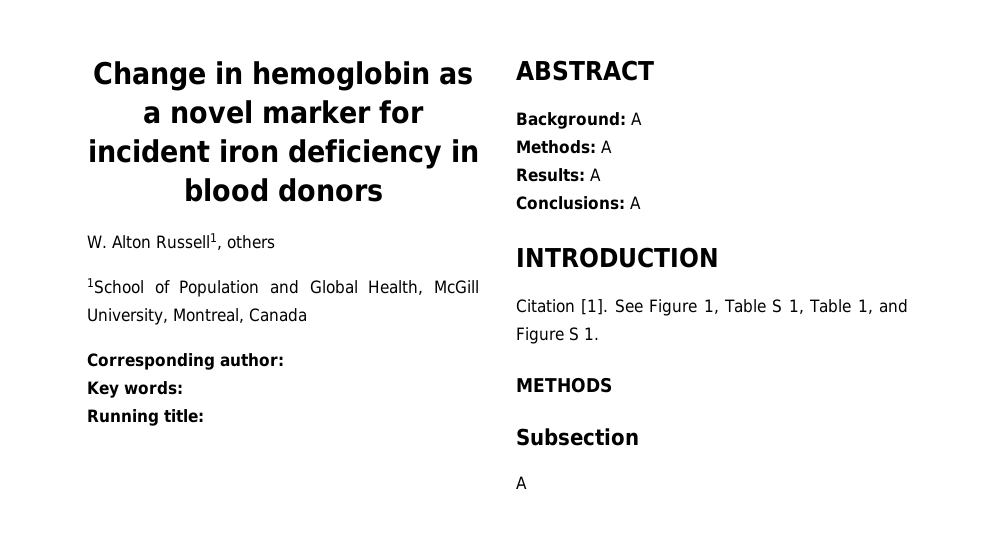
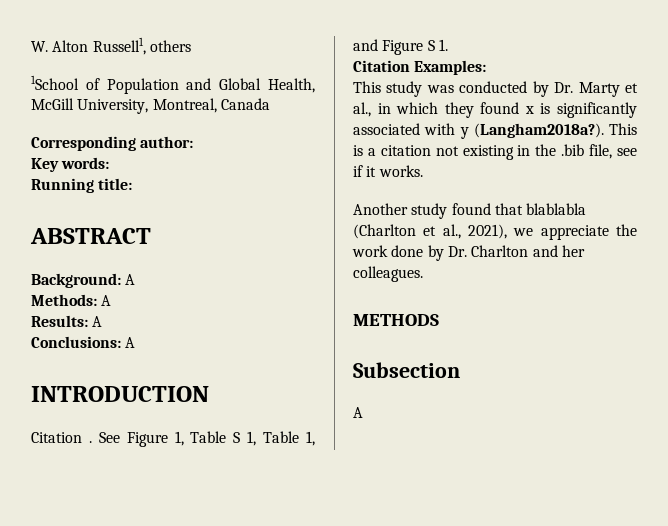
- Change in hemoglobin as a novel marker for incident iron deficiency in blood donors
- Citation [1].
+ Citation .
+ Citation Examples:
+ This study was conducted by Dr. Marty et al., in which they found x is significantly associated with y (Langham2018a?). This is a citation not existing in the .bib file, see if it works.
+ Another study found that blablabla (Charlton et al., 2021), we appreciate the work done by Dr. Charlton and her colleagues.

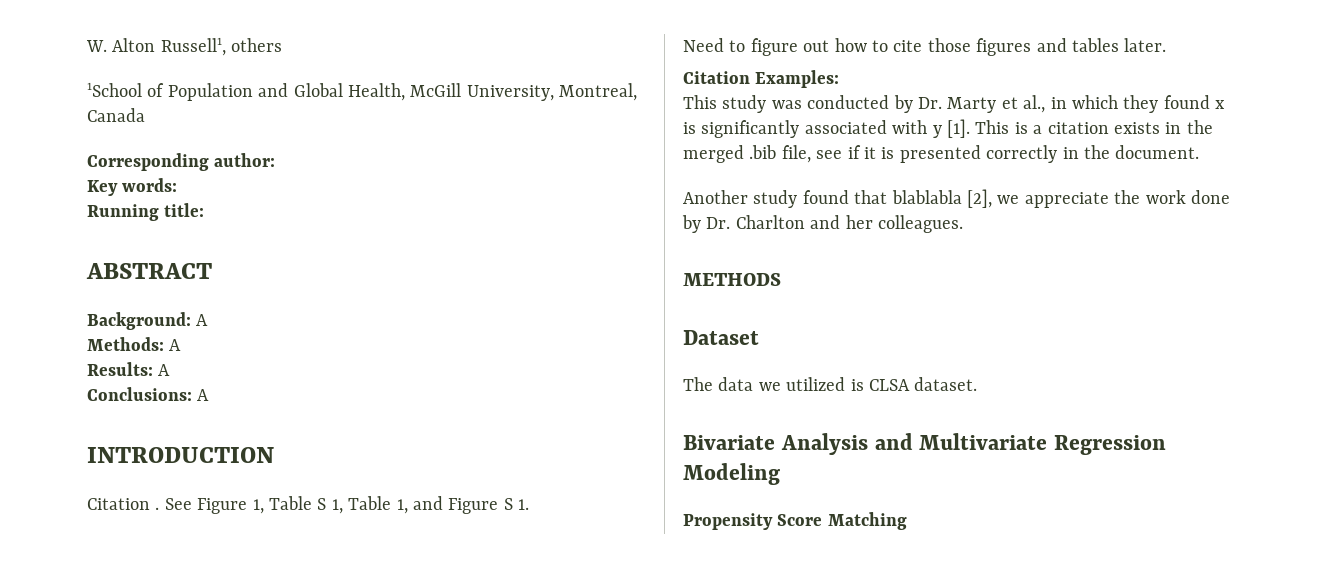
+ Need to figure out how to cite those figures and tables later.
- This study was conducted by Dr. Marty et al., in which they found x is significantly associated with y (Langham2018a?).
+ This study was conducted by Dr. Marty et al., in which they found x is significantly associated with y [1].
- This is a citation not existing in the .bib file, see if it works.
+ This is a citation exists in the merged .bib file, see if it is presented correctly in the document.
- Another study found that blablabla (Charlton et al., 2021), we appreciate the work done by Dr. Charlton and her colleagues.
+ Another study found that blablabla [2], we appreciate the work done by Dr. Charlton and her colleagues.
- Subsection
- A
+ Dataset
+ The data we utilized is CLSA dataset.
+ Bivariate Analysis and Multivariate Regression Modeling
+ Propensity Score Matching

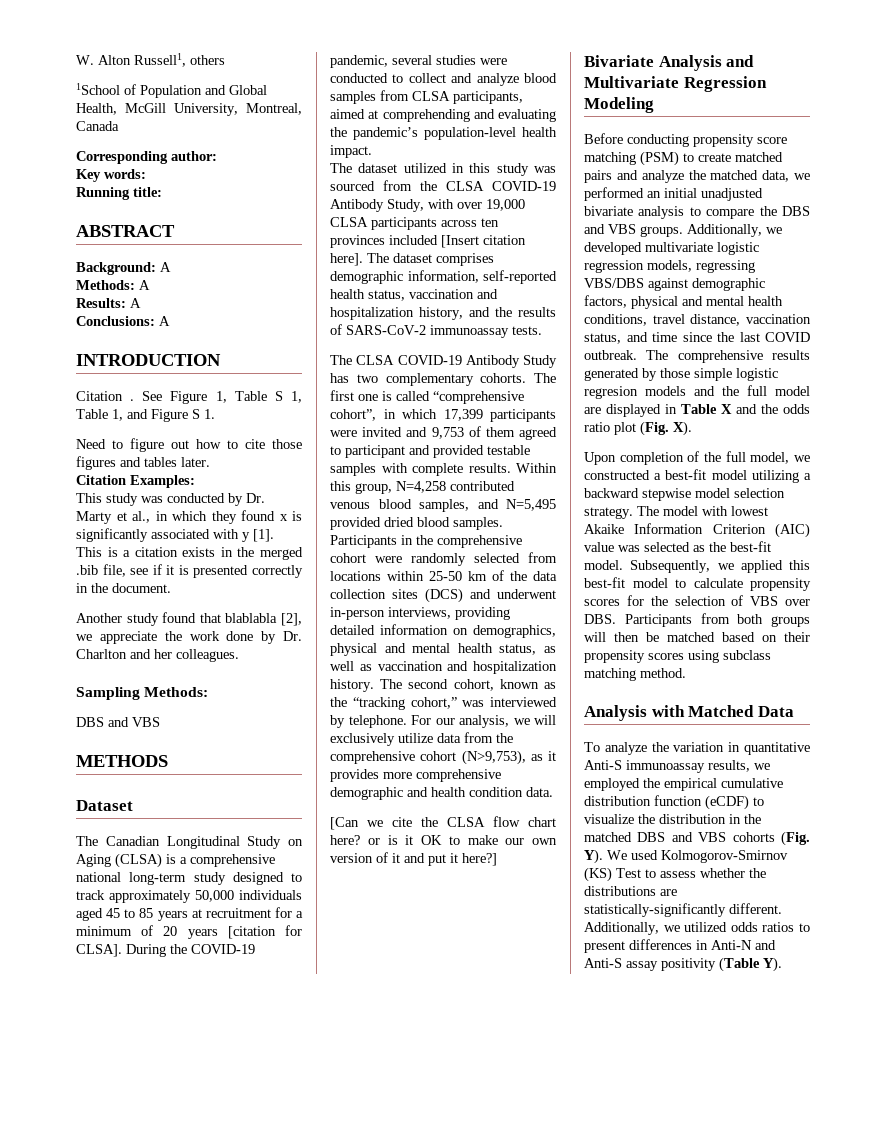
+ Sampling Methods:
+ DBS and VBS
  METHODS
  Dataset
- The data we utilized is CLSA dataset.
+ The Canadian Longitudinal Study on Aging (CLSA) is a comprehensive national long-term study designed to track approximately 50,000 individuals aged 45 to 85 years at recruitment for a minimum of 20 years [citation for CLSA]. During the COVID-19 pandemic, several studies were conducted to collect and analyze blood samples from CLSA participants, aimed at comprehending and evaluating the pandemic’s population-level health impact.
+ The dataset utilized in this study was sourced from the CLSA COVID-19 Antibody Study, with over 19,000 CLSA participants across ten provinces included [Insert citation here]. The dataset comprises demographic information, self-reported health status, vaccination and hospitalization history, and the results of SARS-CoV-2 immunoassay tests.
+ The CLSA COVID-19 Antibody Study has two complementary cohorts. The first one is called “comprehensive cohort”, in which 17,399 participants were invited and 9,753 of them agreed to participant and provided testable samples with complete results. Within this group, N=4,258 contributed venous blood samples, and N=5,495 provided dried blood samples. Participants in the comprehensive cohort were randomly selected from locations within 25-50 km of the data collection sites (DCS) and underwent in-person interviews, providing detailed information on demographics, physical and mental health status, as well as vaccination and hospitalization history. The second cohort, known as the “tracking cohort,” was interviewed by telephone. For our analysis, we will exclusively utilize data from the comprehensive cohort (N>9,753), as it provides more comprehensive demographic and health condition data.
+ [Can we cite the CLSA flow chart here? or is it OK to make our own version of it and put it here?]
- Propensity Score Matching
+ Before conducting propensity score matching (PSM) to create matched pairs and analyze the matched data, we performed an initial unadjusted bivariate analysis to compare the DBS and VBS groups. Additionally, we developed multivariate logistic regression models, regressing VBS/DBS against demographic factors, physical and mental health conditions, travel distance, vaccination status, and time since the last COVID outbreak. The comprehensive results generated by those simple logistic regresion models and the full model are displayed in Table X and the odds ratio plot (Fig. X).
+ Upon completion of the full model, we constructed a best-fit model utilizing a backward stepwise model selection strategy. The model with lowest Akaike Information Criterion (AIC) value was selected as the best-fit model. Subsequently, we applied this best-fit model to calculate propensity scores for the selection of VBS over DBS. Participants from both groups will then be matched based on their propensity scores using subclass matching method.
+ Analysis with Matched Data
+ To analyze the variation in quantitative Anti-S immunoassay results, we employed the empirical cumulative distribution function (eCDF) to visualize the distribution in the matched DBS and VBS cohorts (Fig. Y). We used Kolmogorov-Smirnov (KS) Test to assess whether the distributions are statistically-significantly different. Additionally, we utilized odds ratios to present differences in Anti-N and Anti-S assay positivity (Table Y).

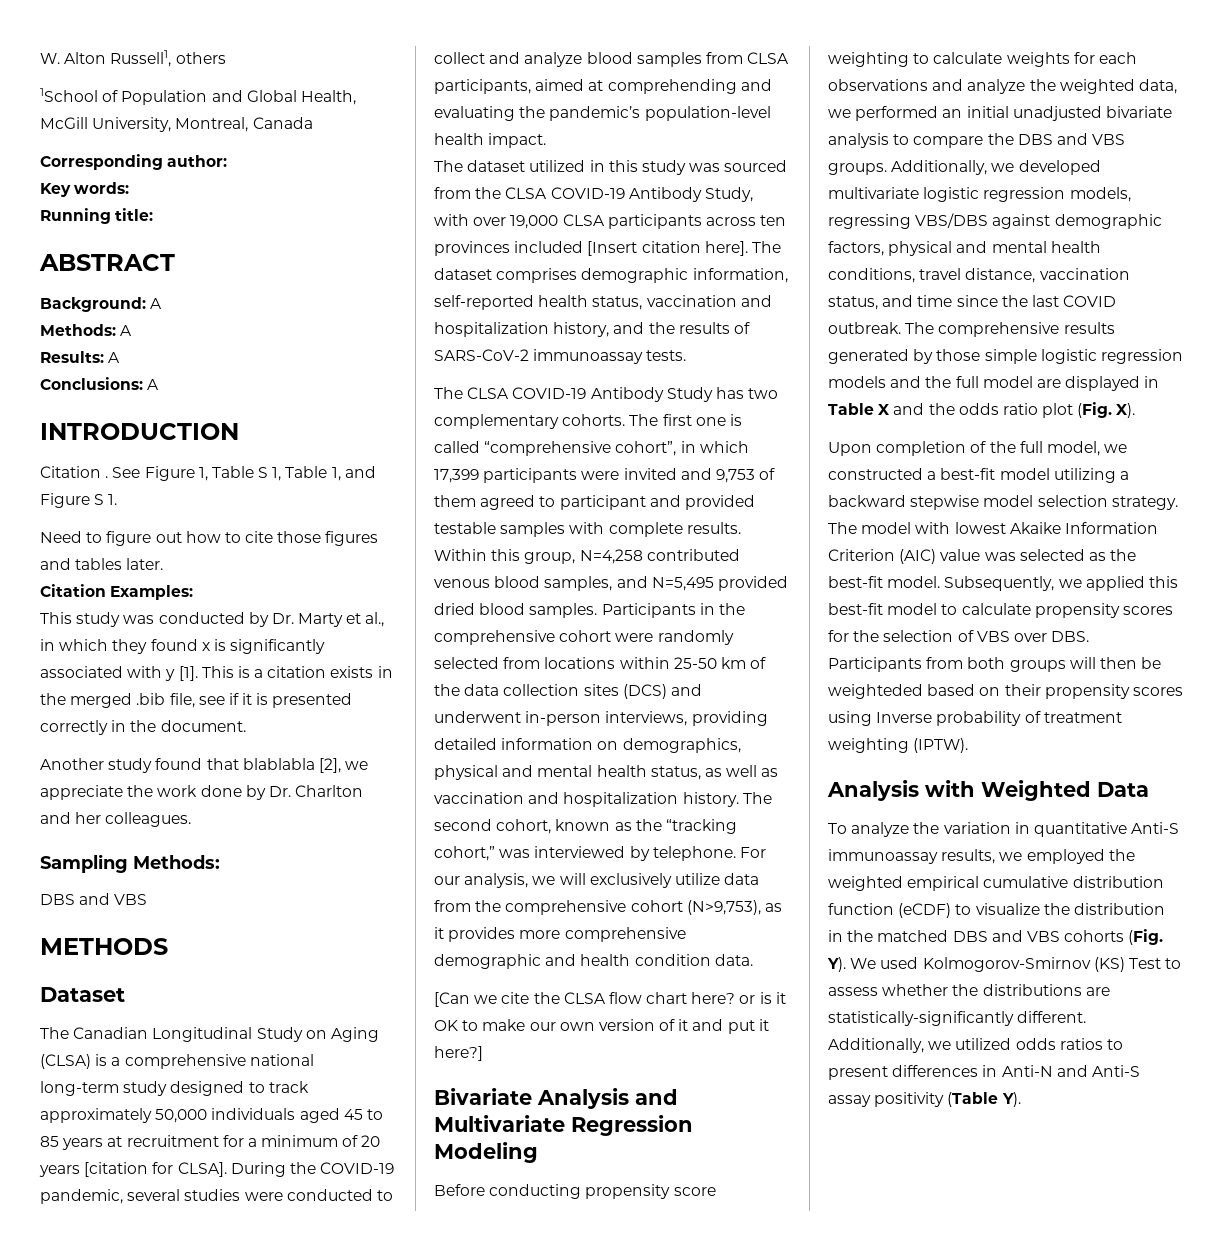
- Before conducting propensity score matching (PSM) to create matched pairs and analyze the matched data, we performed an initial unadjusted bivariate analysis to compare the DBS and VBS groups.
+ Before conducting propensity score weighting to calculate weights for each observations and analyze the weighted data, we performed an initial unadjusted bivariate analysis to compare the DBS and VBS groups.
- The comprehensive results generated by those simple logistic regresion models and the full model are displayed in Table X and the odds ratio plot (Fig. X).
+ The comprehensive results generated by those simple logistic regression models and the full model are displayed in Table X and the odds ratio plot (Fig. X).
- Subsequently, we applied this best-fit model to calculate propensity scores for the selection of VBS over DBS. Participants from both groups will then be matched based on their propensity scores using subclass matching method.
+ Subsequently, we applied this best-fit model to calculate propensity scores for the selection of VBS over DBS. Participants from both groups will then be weighteded based on their propensity scores using Inverse probability of treatment weighting (IPTW).
- Analysis with Matched Data
+ Analysis with Weighted Data
- To analyze the variation in quantitative Anti-S immunoassay results, we employed the empirical cumulative distribution function (eCDF) to visualize the distribution in the matched DBS and VBS cohorts (Fig. Y). We used Kolmogorov-Smirnov (KS) Test to assess whether the distributions are statistically-significantly different.
+ To analyze the variation in quantitative Anti-S immunoassay results, we employed the weighted empirical cumulative distribution function (eCDF) to visualize the distribution in the matched DBS and VBS cohorts (Fig. Y). We used Kolmogorov-Smirnov (KS) Test to assess whether the distributions are statistically-significantly different.

